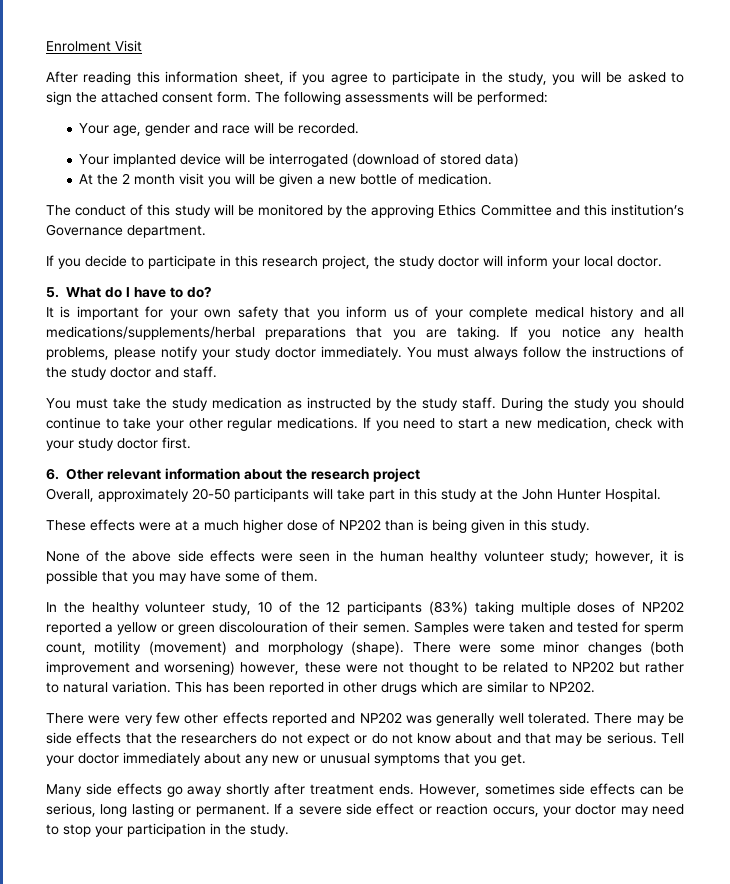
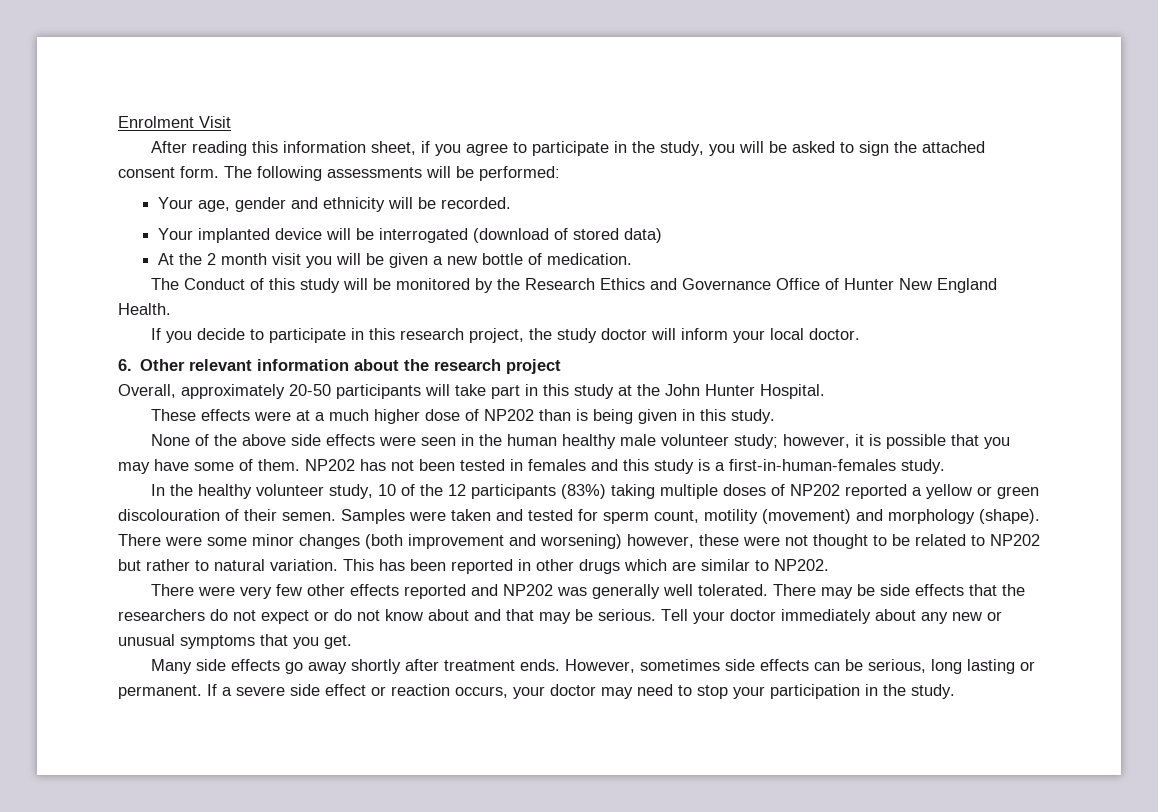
- Your age, gender and race will be recorded.
+ Your age, gender and ethnicity will be recorded.
- The conduct of this study will be monitored by the approving Ethics Committee and this institution’s Governance department.
+ The Conduct of this study will be monitored by the Research Ethics and Governance Office of Hunter New England Health.
- 5. What do I have to do?
- It is important for your own safety that you inform us of your complete medical history and all medications/supplements/herbal preparations that you are taking. If you notice any health problems, please notify your study doctor immediately. You must always follow the instructions of the study doctor and staff.
- You must take the study medication as instructed by the study staff. During the study you should continue to take your other regular medications. If you need to start a new medication, check with your study doctor first.
- None of the above side effects were seen in the human healthy volunteer study; however, it is possible that you may have some of them.
+ None of the above side effects were seen in the human healthy male volunteer study; however, it is possible that you may have some of them. NP202 has not been tested in females and this study is a first-in-human-females study.

